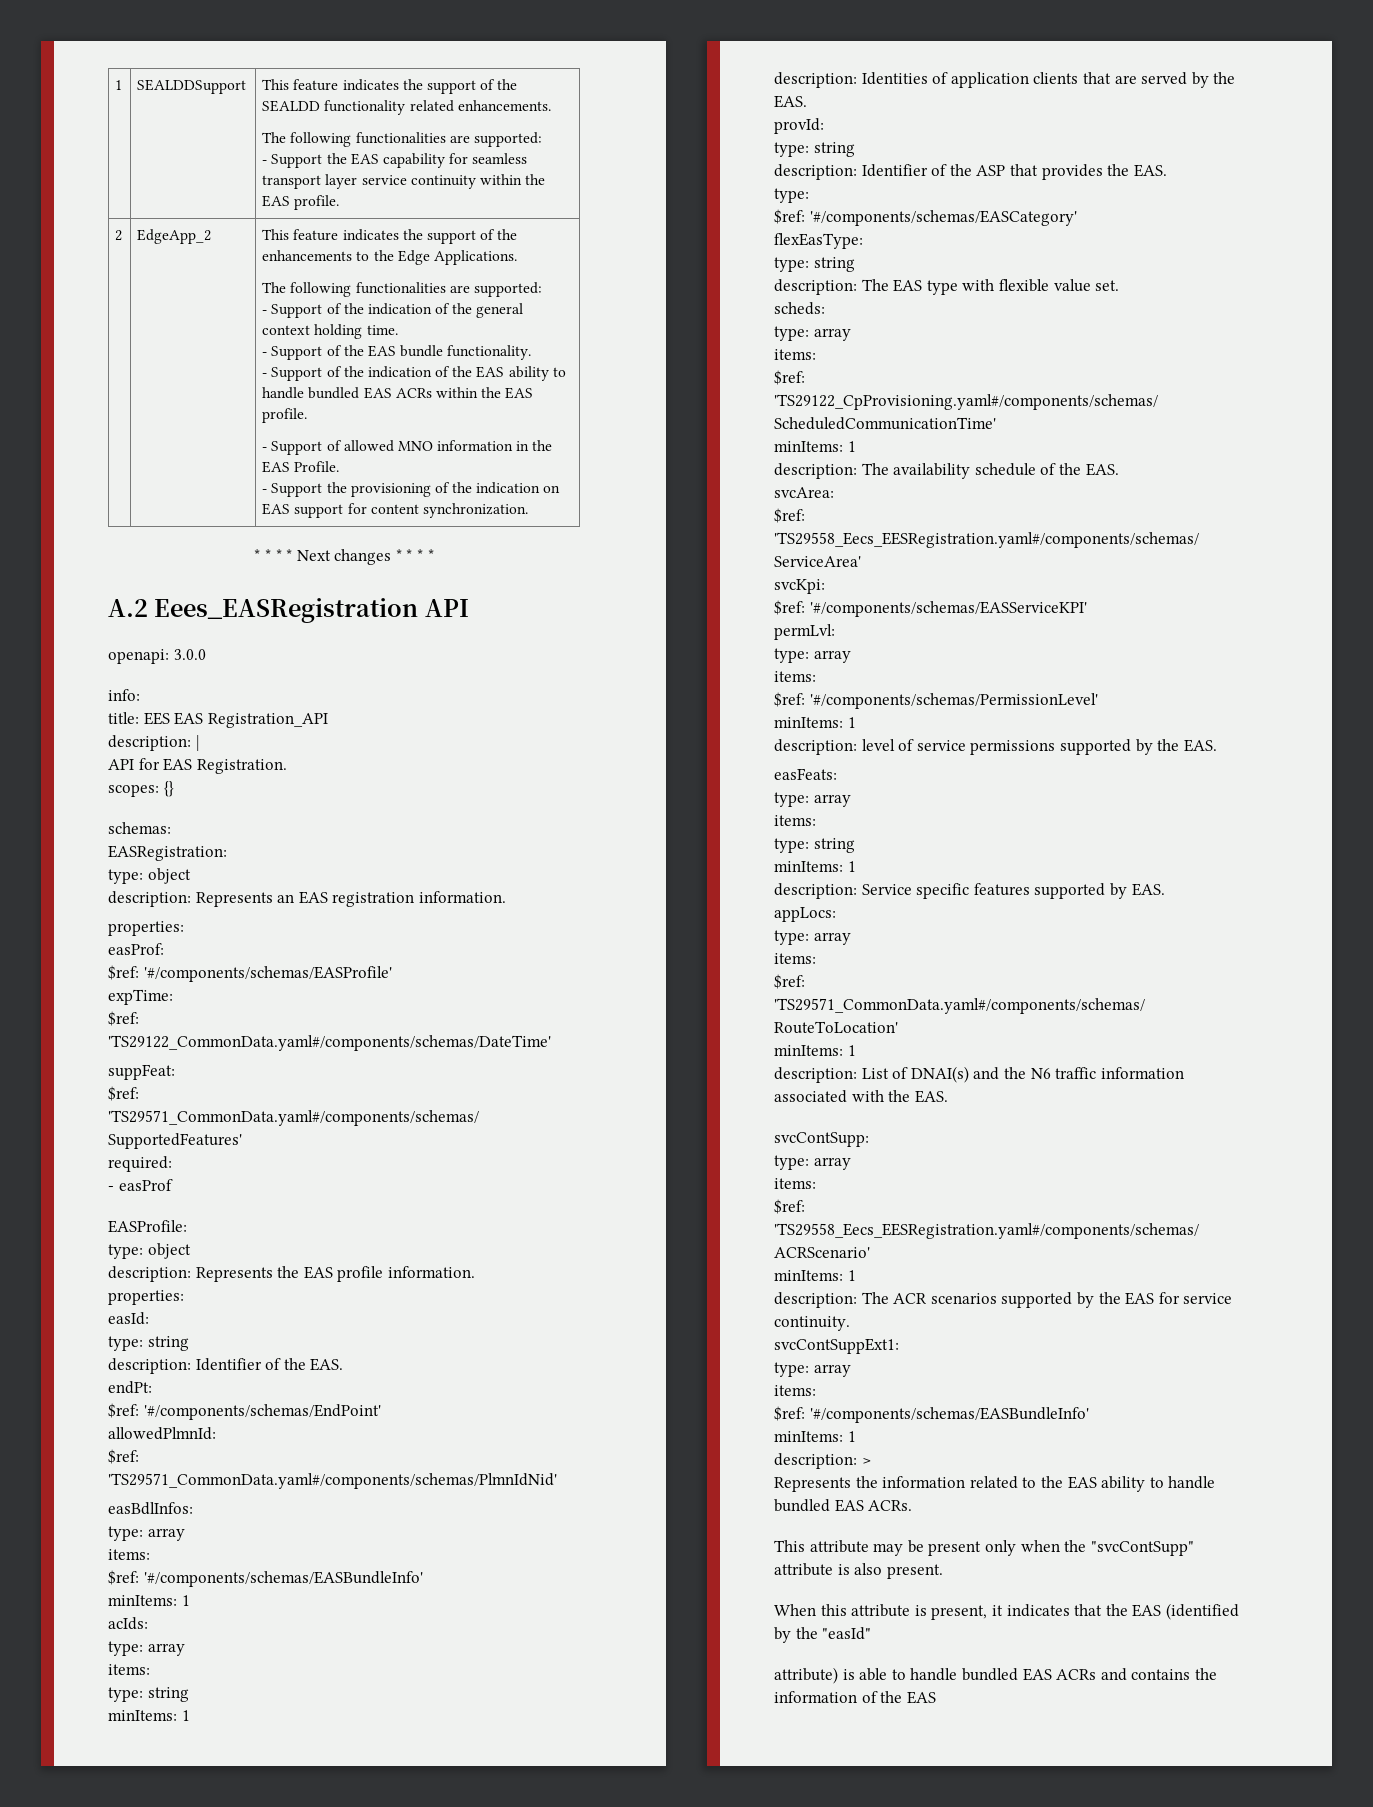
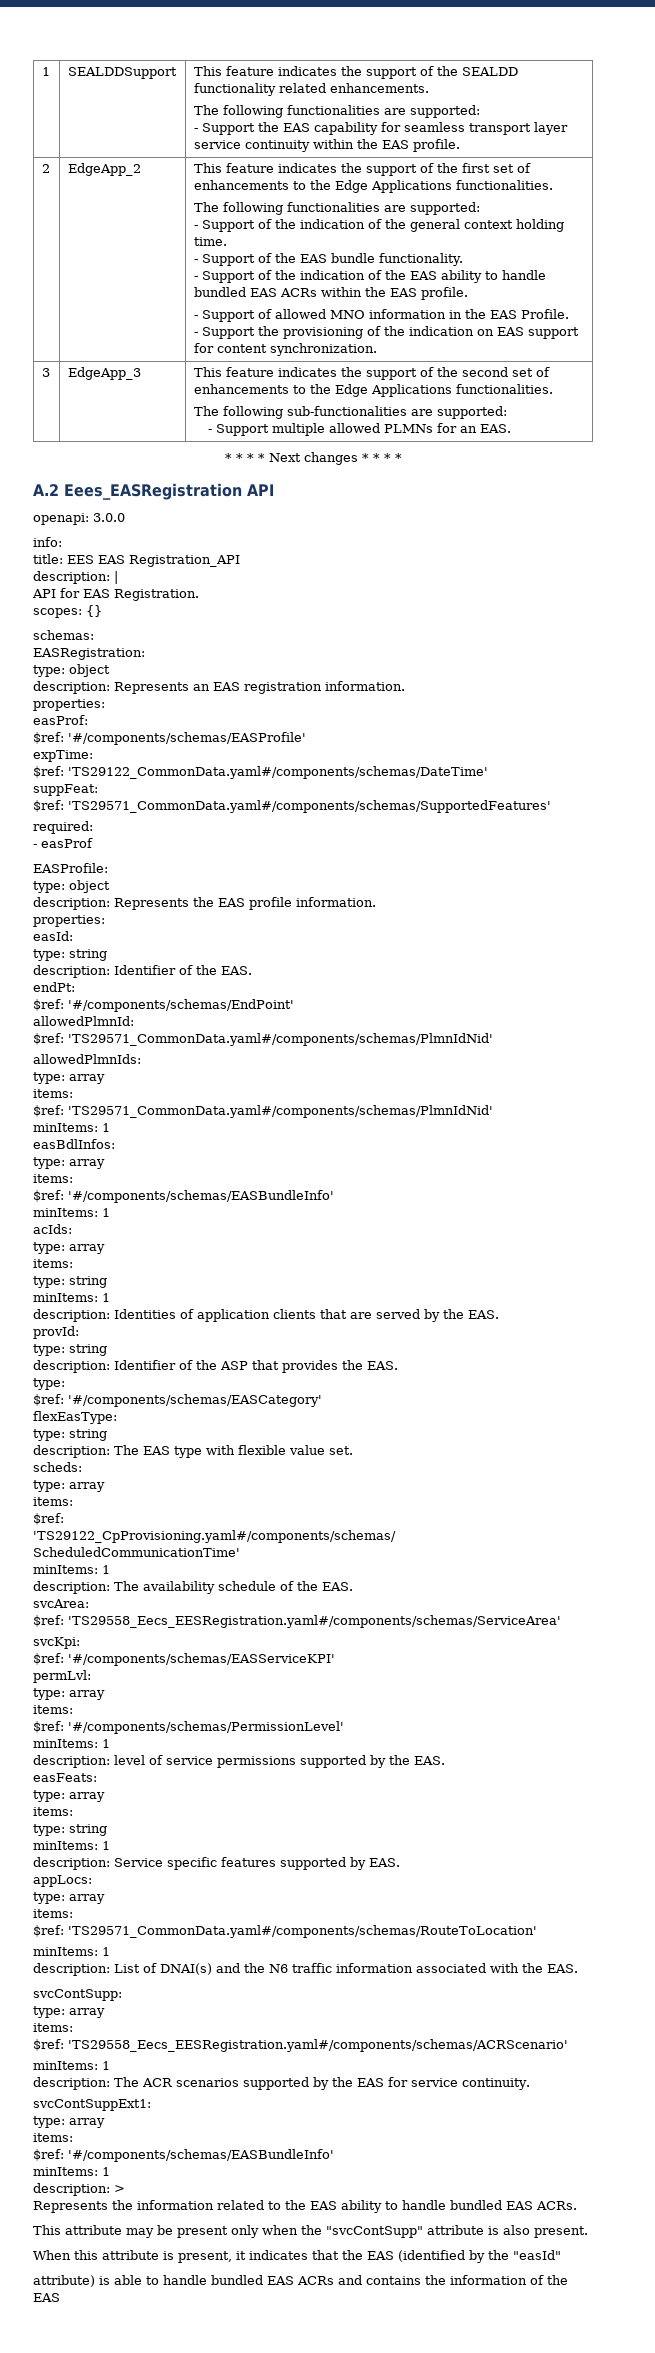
- This feature indicates the support of the enhancements to the Edge Applications.
+ This feature indicates the support of the first set of enhancements to the Edge Applications functionalities.
+ 3 | EdgeApp_3 | This feature indicates the support of the second set of enhancements to the Edge Applications functionalities.
+ The following sub-functionalities are supported:
+ - Support multiple allowed PLMNs for an EAS.
+ allowedPlmnIds:
+ type: array
+ items:
+ $ref: 'TS29571_CommonData.yaml#/components/schemas/PlmnIdNid'
+ minItems: 1

